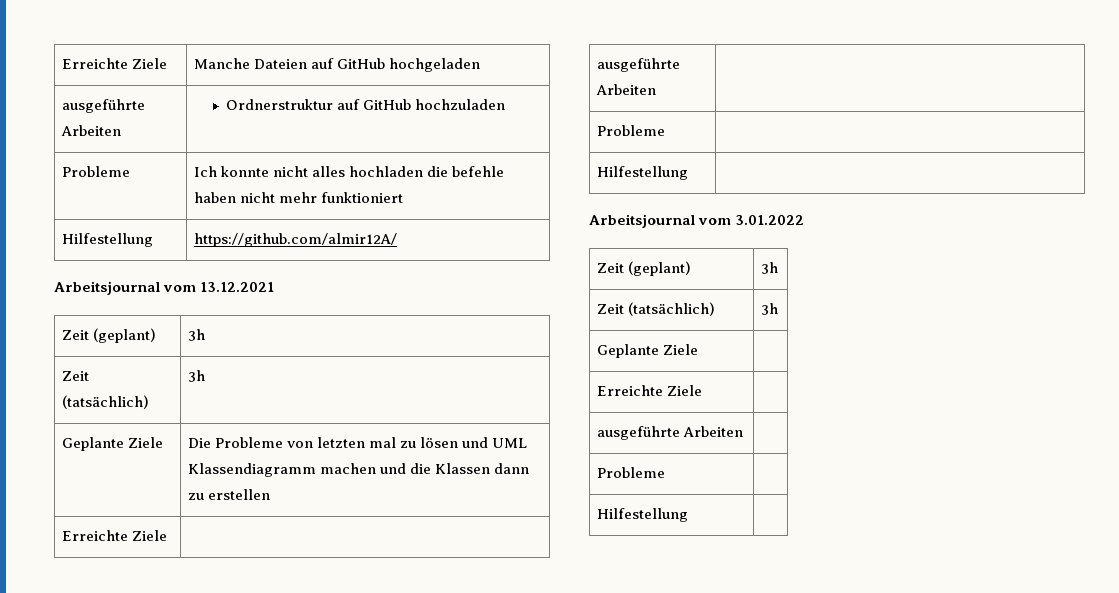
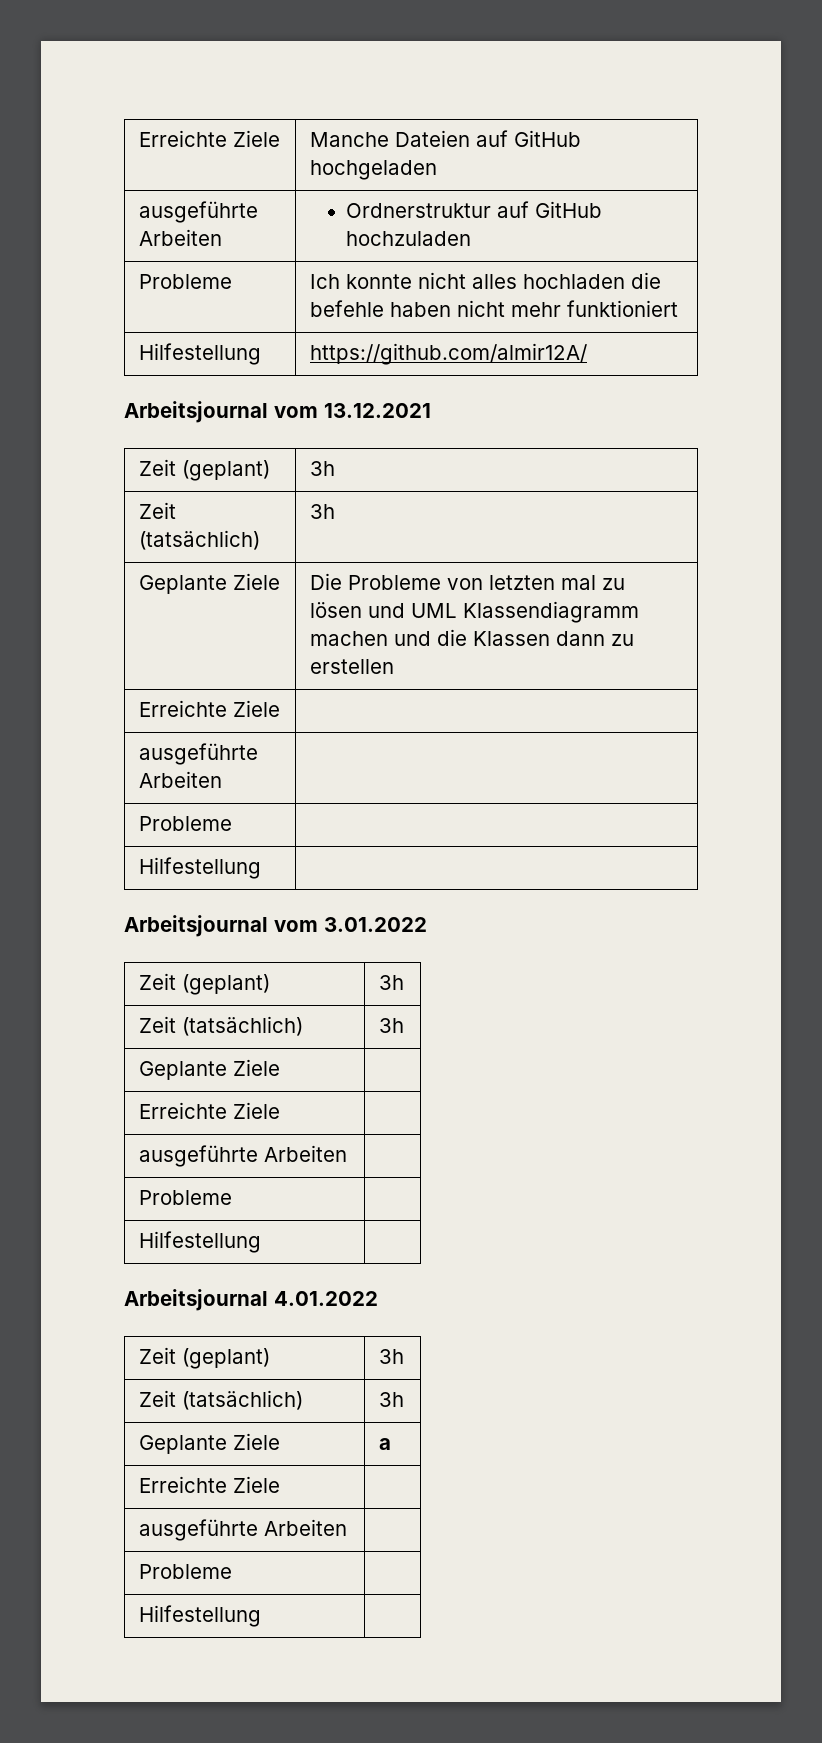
+ Arbeitsjournal 4.01.2022
+ Zeit (geplant) | 3h
+ Zeit (tatsächlich) | 3h
+ Geplante Ziele | a
+ Erreichte Ziele |
+ ausgeführte Arbeiten |
+ Probleme |
+ Hilfestellung |

